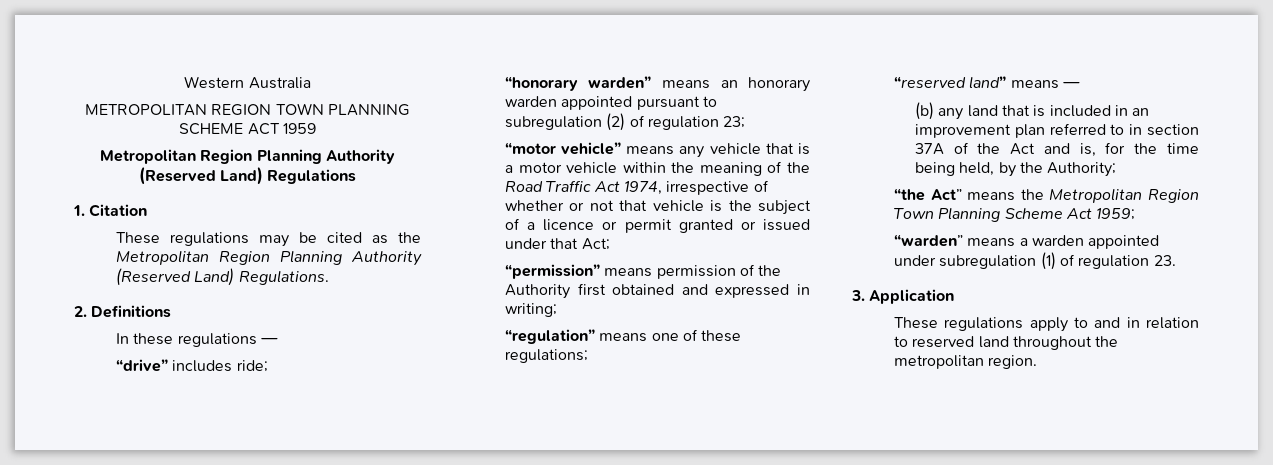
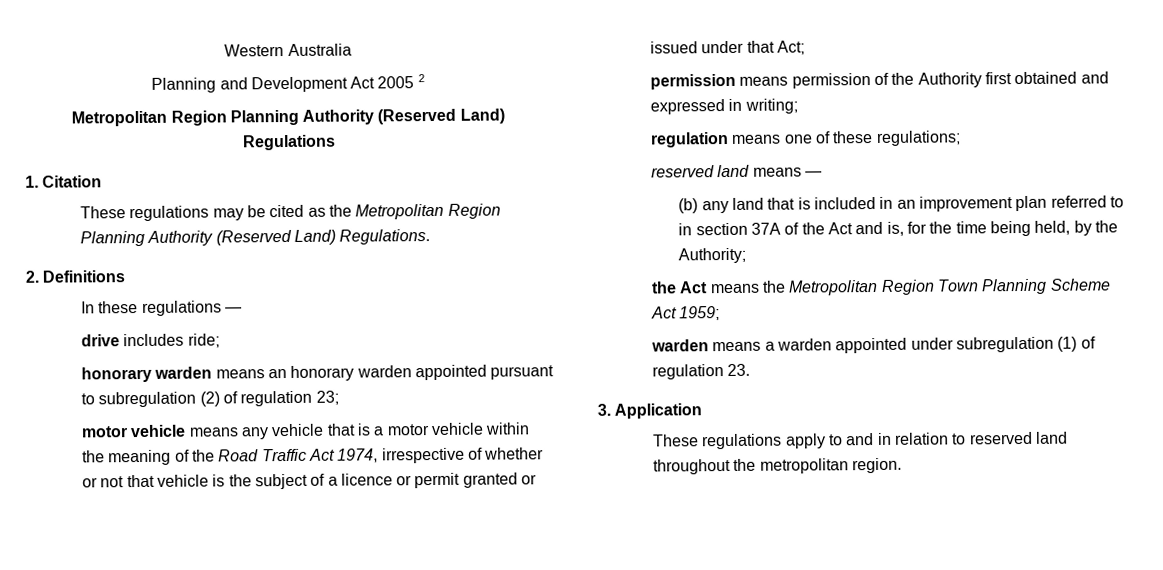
- METROPOLITAN REGION TOWN PLANNING SCHEME ACT 1959
+ Planning and Development Act 2005 2
- “drive” includes ride;
+ drive includes ride;
- “honorary warden” means an honorary warden appointed pursuant to subregulation (2) of regulation 23;
+ honorary warden means an honorary warden appointed pursuant to subregulation (2) of regulation 23;
- “motor vehicle” means any vehicle that is a motor vehicle within the meaning of the Road Traffic Act 1974, irrespective of whether or not that vehicle is the subject of a licence or permit granted or issued under that Act;
+ motor vehicle means any vehicle that is a motor vehicle within the meaning of the Road Traffic Act 1974, irrespective of whether or not that vehicle is the subject of a licence or permit granted or issued under that Act;
- “permission” means permission of the Authority first obtained and expressed in writing;
+ permission means permission of the Authority first obtained and expressed in writing;
- “regulation” means one of these regulations;
+ regulation means one of these regulations;
- “reserved land” means —
+ reserved land means —
- “the Act” means the Metropolitan Region Town Planning Scheme Act 1959;
+ the Act means the Metropolitan Region Town Planning Scheme Act 1959;
- “warden” means a warden appointed under subregulation (1) of regulation 23.
+ warden means a warden appointed under subregulation (1) of regulation 23.

